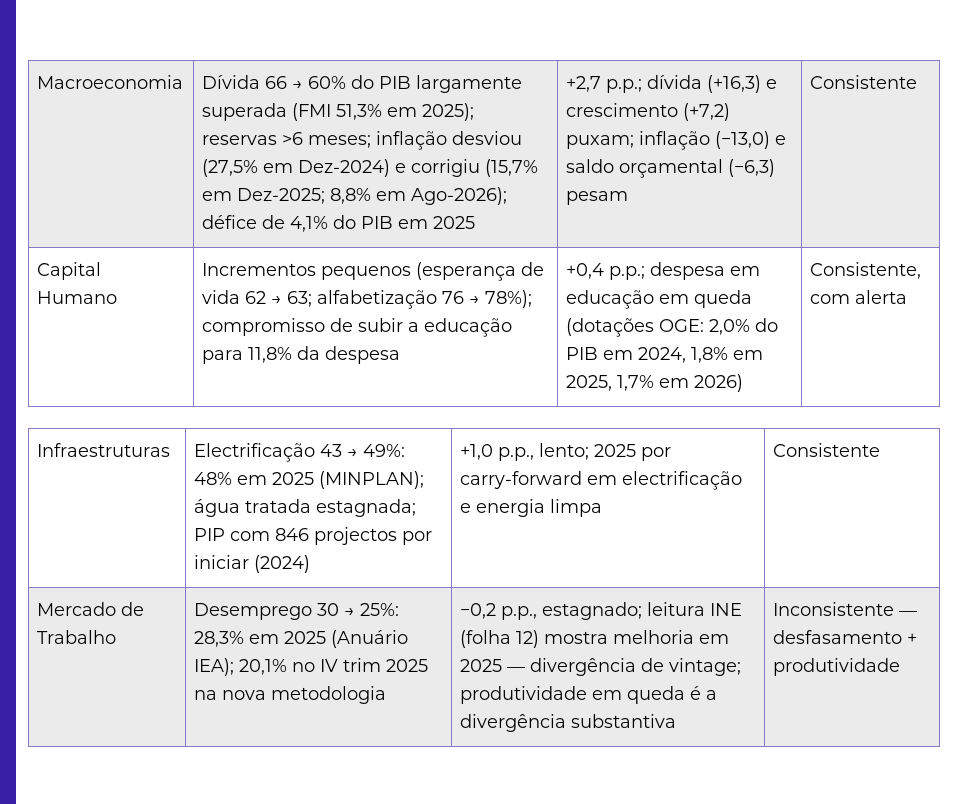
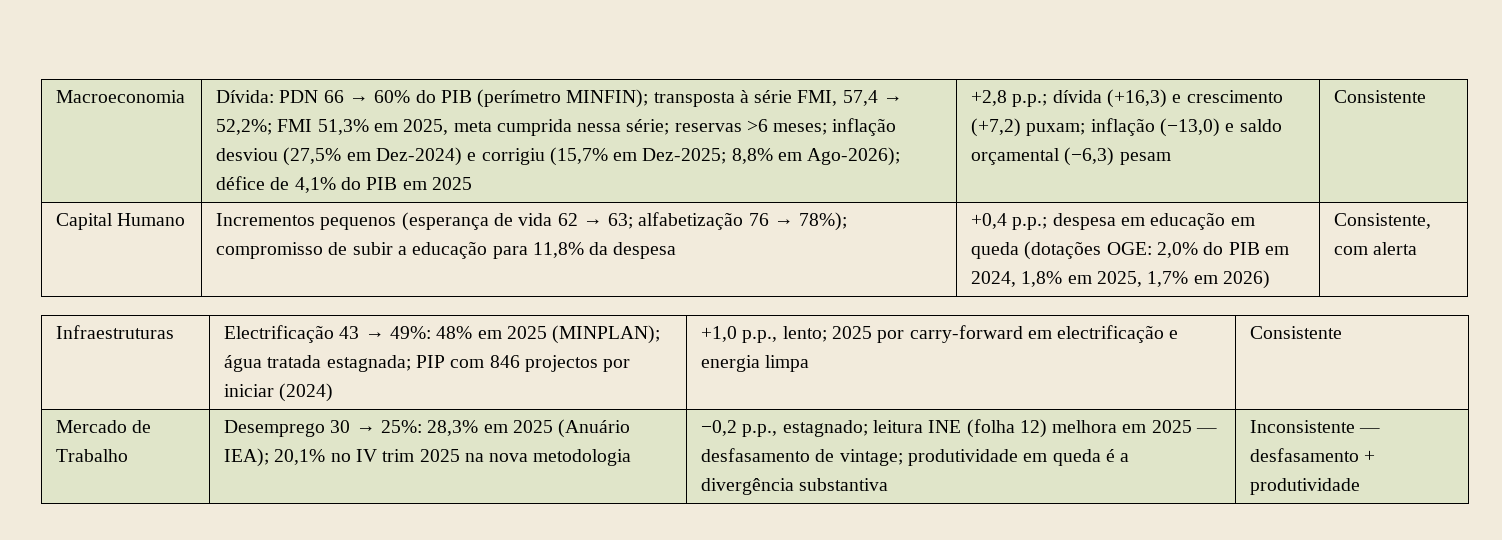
- Dívida 66 → 60% do PIB largamente superada (FMI 51,3% em 2025); reservas >6 meses; inflação desviou (27,5% em Dez-2024) e corrigiu (15,7% em Dez-2025; 8,8% em Ago-2026); défice de 4,1% do PIB em 2025
+ Dívida: PDN 66 → 60% do PIB (perímetro MINFIN); transposta à série FMI, 57,4 → 52,2%; FMI 51,3% em 2025, meta cumprida nessa série; reservas >6 meses; inflação desviou (27,5% em Dez-2024) e corrigiu (15,7% em Dez-2025; 8,8% em Ago-2026); défice de 4,1% do PIB em 2025
- +2,7 p.p.; dívida (+16,3) e crescimento (+7,2) puxam; inflação (−13,0) e saldo orçamental (−6,3) pesam
+ +2,8 p.p.; dívida (+16,3) e crescimento (+7,2) puxam; inflação (−13,0) e saldo orçamental (−6,3) pesam
- −0,2 p.p., estagnado; leitura INE (folha 12) mostra melhoria em 2025 — divergência de vintage; produtividade em queda é a divergência substantiva
+ −0,2 p.p., estagnado; leitura INE (folha 12) melhora em 2025 — desfasamento de vintage; produtividade em queda é a divergência substantiva

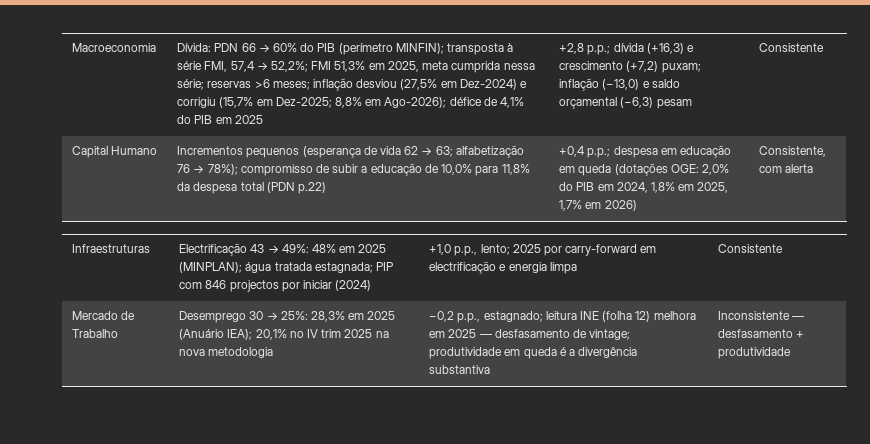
- Incrementos pequenos (esperança de vida 62 → 63; alfabetização 76 → 78%); compromisso de subir a educação para 11,8% da despesa
+ Incrementos pequenos (esperança de vida 62 → 63; alfabetização 76 → 78%); compromisso de subir a educação de 10,0% para 11,8% da despesa total (PDN p.22)

